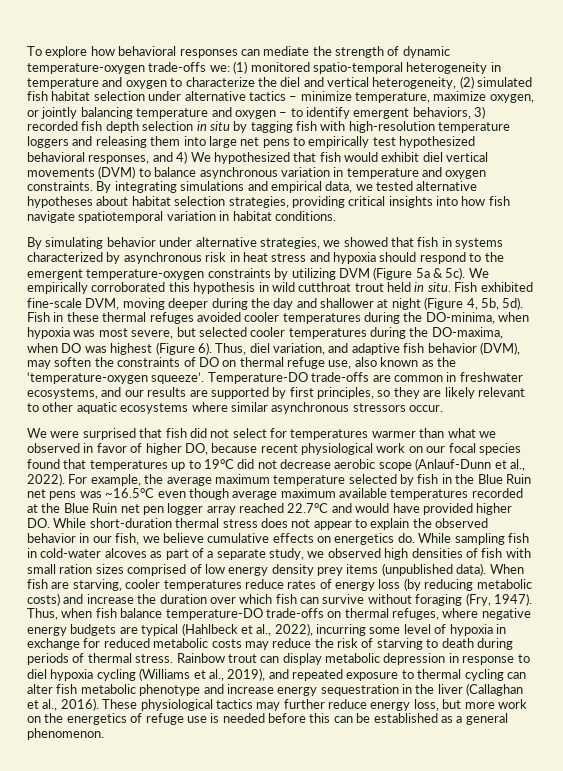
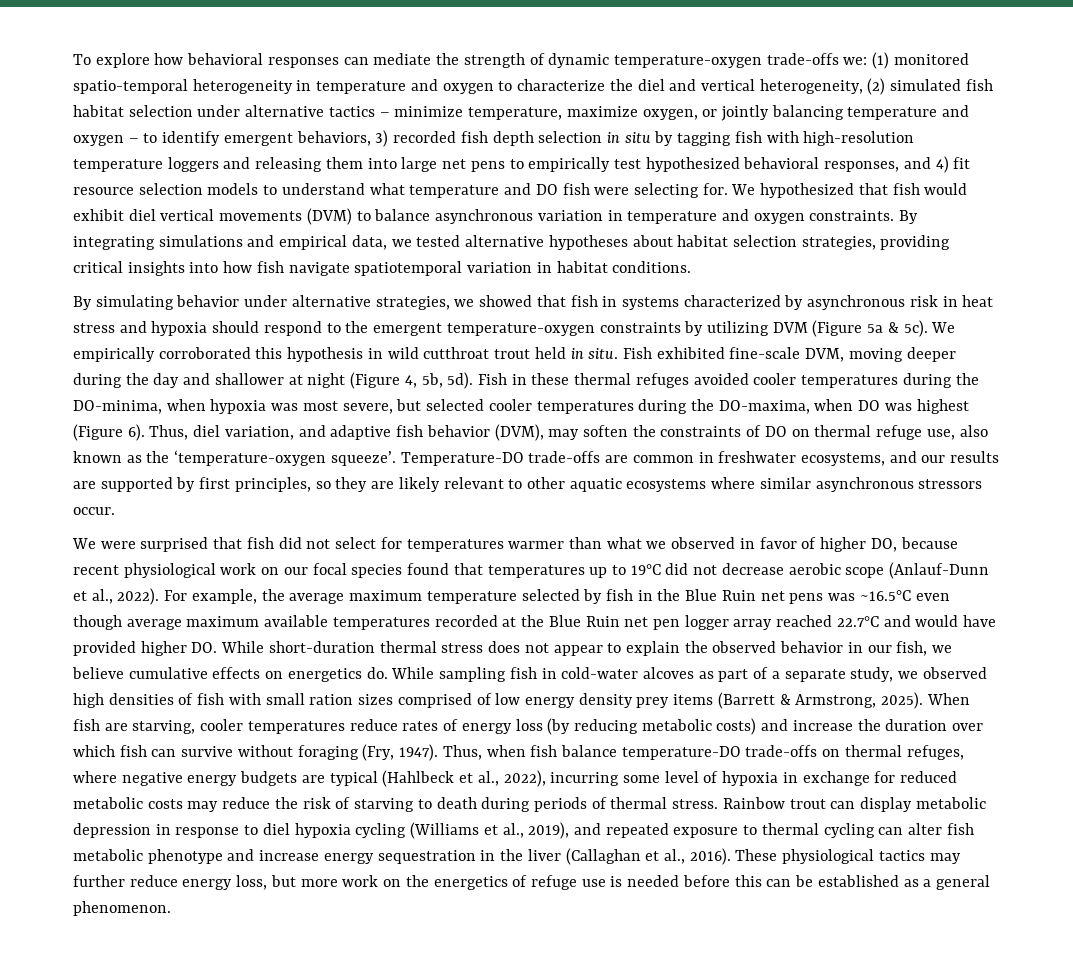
- (1) monitored spatio-temporal heterogeneity in temperature and oxygen to characterize the diel and vertical heterogeneity, (2) simulated fish habitat selection under alternative tactics – minimize temperature, maximize oxygen, or jointly balancing temperature and oxygen – to identify emergent behaviors, 3) recorded fish depth selection in situ by tagging fish with high-resolution temperature loggers and releasing them into large net pens to empirically test hypothesized behavioral responses, and 4) We hypothesized that fish would exhibit diel vertical movements (DVM) to balance asynchronous variation in temperature and oxygen constraints.
+ (1) monitored spatio-temporal heterogeneity in temperature and oxygen to characterize the diel and vertical heterogeneity, (2) simulated fish habitat selection under alternative tactics – minimize temperature, maximize oxygen, or jointly balancing temperature and oxygen – to identify emergent behaviors, 3) recorded fish depth selection in situ by tagging fish with high-resolution temperature loggers and releasing them into large net pens to empirically test hypothesized behavioral responses, and 4) fit resource selection models to understand what temperature and DO fish were selecting for. We hypothesized that fish would exhibit diel vertical movements (DVM) to balance asynchronous variation in temperature and oxygen constraints.
- While sampling fish in cold-water alcoves as part of a separate study, we observed high densities of fish with small ration sizes comprised of low energy density prey items (unpublished data).
+ While sampling fish in cold-water alcoves as part of a separate study, we observed high densities of fish with small ration sizes comprised of low energy density prey items (Barrett & Armstrong, 2025).

